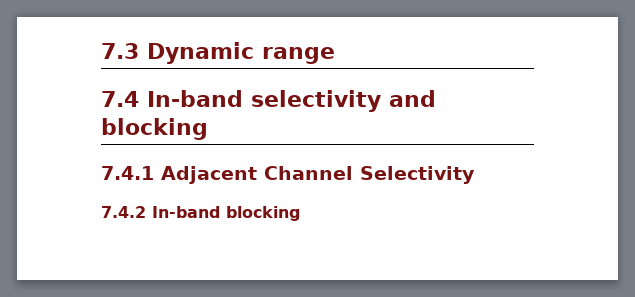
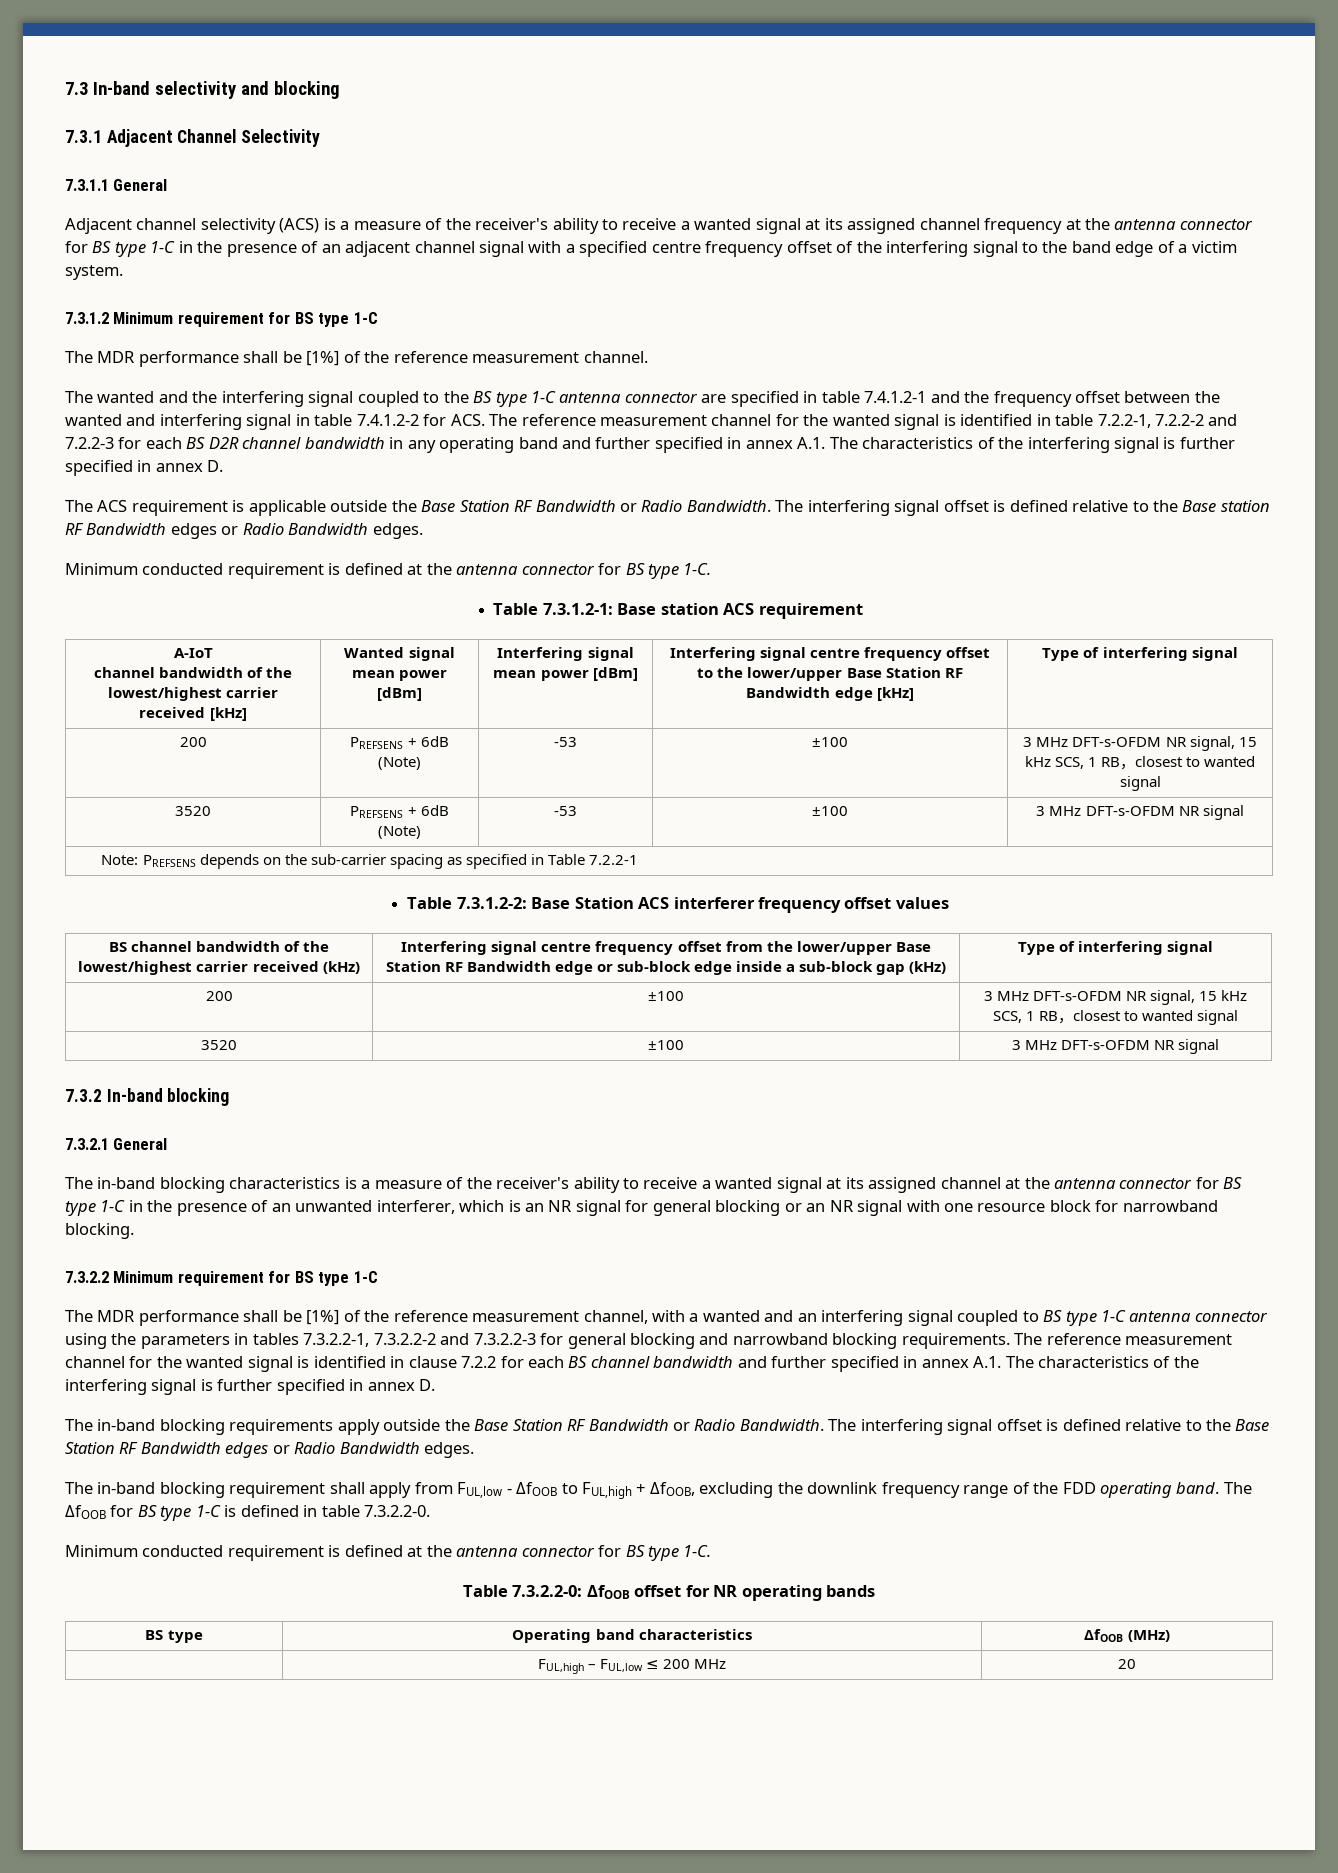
- 7.3 Dynamic range
- 7.4 In-band selectivity and blocking
+ 7.3 In-band selectivity and blocking
- 7.4.1 Adjacent Channel Selectivity
+ 7.3.1 Adjacent Channel Selectivity
- 7.4.2 In-band blocking
+ 7.3.1.1 General
+ Adjacent channel selectivity (ACS) is a measure of the receiver's ability to receive a wanted signal at its assigned channel frequency at the antenna connector for BS type 1-C in the presence of an adjacent channel signal with a specified centre frequency offset of the interfering signal to the band edge of a victim system.
+ 7.3.1.2 Minimum requirement for BS type 1-C
+ The MDR performance shall be [1%] of the reference measurement channel.
+ The wanted and the interfering signal coupled to the BS type 1-C antenna connector are specified in table 7.4.1.2-1 and the frequency offset between the wanted and interfering signal in table 7.4.1.2-2 for ACS. The reference measurement channel for the wanted signal is identified in table 7.2.2-1, 7.2.2-2 and 7.2.2-3 for each BS D2R channel bandwidth in any operating band and further specified in annex A.1. The characteristics of the interfering signal is further specified in annex D.
+ The ACS requirement is applicable outside the Base Station RF Bandwidth or Radio Bandwidth. The interfering signal offset is defined relative to the Base station RF Bandwidth edges or Radio Bandwidth edges.
+ Minimum conducted requirement is defined at the antenna connector for BS type 1-C.
+ Table 7.3.1.2-1: Base station ACS requirement
+ A-IoT
+ channel bandwidth of the lowest/highest carrier received [kHz] | Wanted signal mean power [dBm] | Interfering signal mean power [dBm] | Interfering signal centre frequency offset to the lower/upper Base Station RF Bandwidth edge [kHz] | Type of interfering signal
+ 200 | PREFSENS + 6dB (Note) | -53 | ±100 | 3 MHz DFT-s-OFDM NR signal, 15 kHz SCS, 1 RB，closest to wanted signal
+ 3520 | PREFSENS + 6dB (Note) | -53 | ±100 | 3 MHz DFT-s-OFDM NR signal
+ Note: PREFSENS depends on the sub-carrier spacing as specified in Table 7.2.2-1
+ Table 7.3.1.2-2: Base Station ACS interferer frequency offset values
+ BS channel bandwidth of the lowest/highest carrier received (kHz) | Interfering signal centre frequency offset from the lower/upper Base Station RF Bandwidth edge or sub-block edge inside a sub-block gap (kHz) | Type of interfering signal
+ 200 | ±100 | 3 MHz DFT-s-OFDM NR signal, 15 kHz SCS, 1 RB，closest to wanted signal
+ 3520 | ±100 | 3 MHz DFT-s-OFDM NR signal
+ 7.3.2 In-band blocking
+ 7.3.2.1 General
+ The in-band blocking characteristics is a measure of the receiver's ability to receive a wanted signal at its assigned channel at the antenna connector for BS type 1-C in the presence of an unwanted interferer, which is an NR signal for general blocking or an NR signal with one resource block for narrowband blocking.
+ 7.3.2.2 Minimum requirement for BS type 1-C
+ The MDR performance shall be [1%] of the reference measurement channel, with a wanted and an interfering signal coupled to BS type 1-C antenna connector using the parameters in tables 7.3.2.2-1, 7.3.2.2-2 and 7.3.2.2-3 for general blocking and narrowband blocking requirements. The reference measurement channel for the wanted signal is identified in clause 7.2.2 for each BS channel bandwidth and further specified in annex A.1. The characteristics of the interfering signal is further specified in annex D.
+ The in-band blocking requirements apply outside the Base Station RF Bandwidth or Radio Bandwidth. The interfering signal offset is defined relative to the Base Station RF Bandwidth edges or Radio Bandwidth edges.
+ The in-band blocking requirement shall apply from FUL,low - ΔfOOB to FUL,high + ΔfOOB, excluding the downlink frequency range of the FDD operating band. The ΔfOOB for BS type 1-C is defined in table 7.3.2.2-0.
+ Minimum conducted requirement is defined at the antenna connector for BS type 1-C.
+ Table 7.3.2.2-0: ΔfOOB offset for NR operating bands
+ BS type | Operating band characteristics | ΔfOOB (MHz)
+ | FUL,high – FUL,low ≤ 200 MHz | 20

